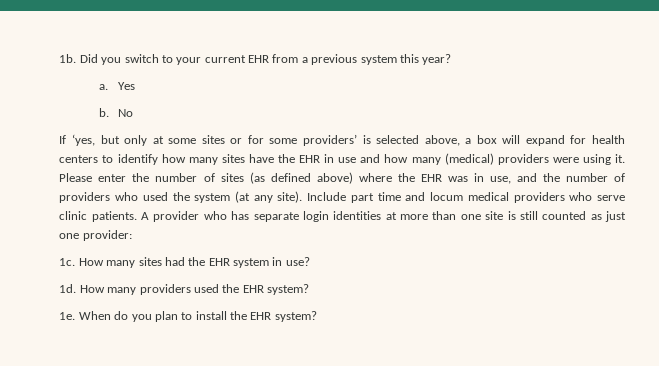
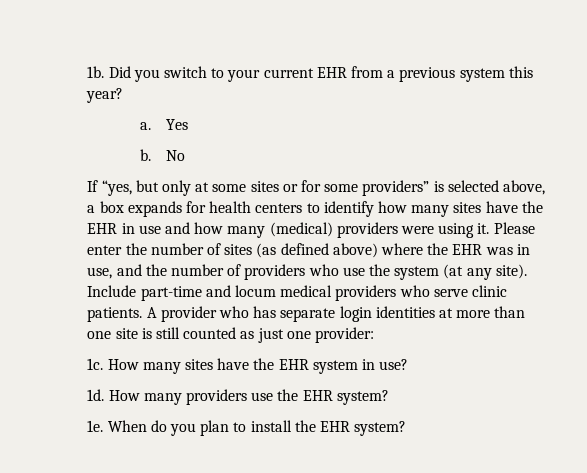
- If ‘yes, but only at some sites or for some providers’ is selected above, a box will expand for health centers to identify how many sites have the EHR in use and how many (medical) providers were using it.
+ If “yes, but only at some sites or for some providers” is selected above, a box expands for health centers to identify how many sites have the EHR in use and how many (medical) providers were using it.
- Please enter the number of sites (as defined above) where the EHR was in use, and the number of providers who used the system (at any site).
+ Please enter the number of sites (as defined above) where the EHR was in use, and the number of providers who use the system (at any site).
- Include part time and locum medical providers who serve clinic patients.
+ Include part-time and locum medical providers who serve clinic patients.
- How many sites had the EHR system in use?
+ How many sites have the EHR system in use?
- How many providers used the EHR system?
+ How many providers use the EHR system?

